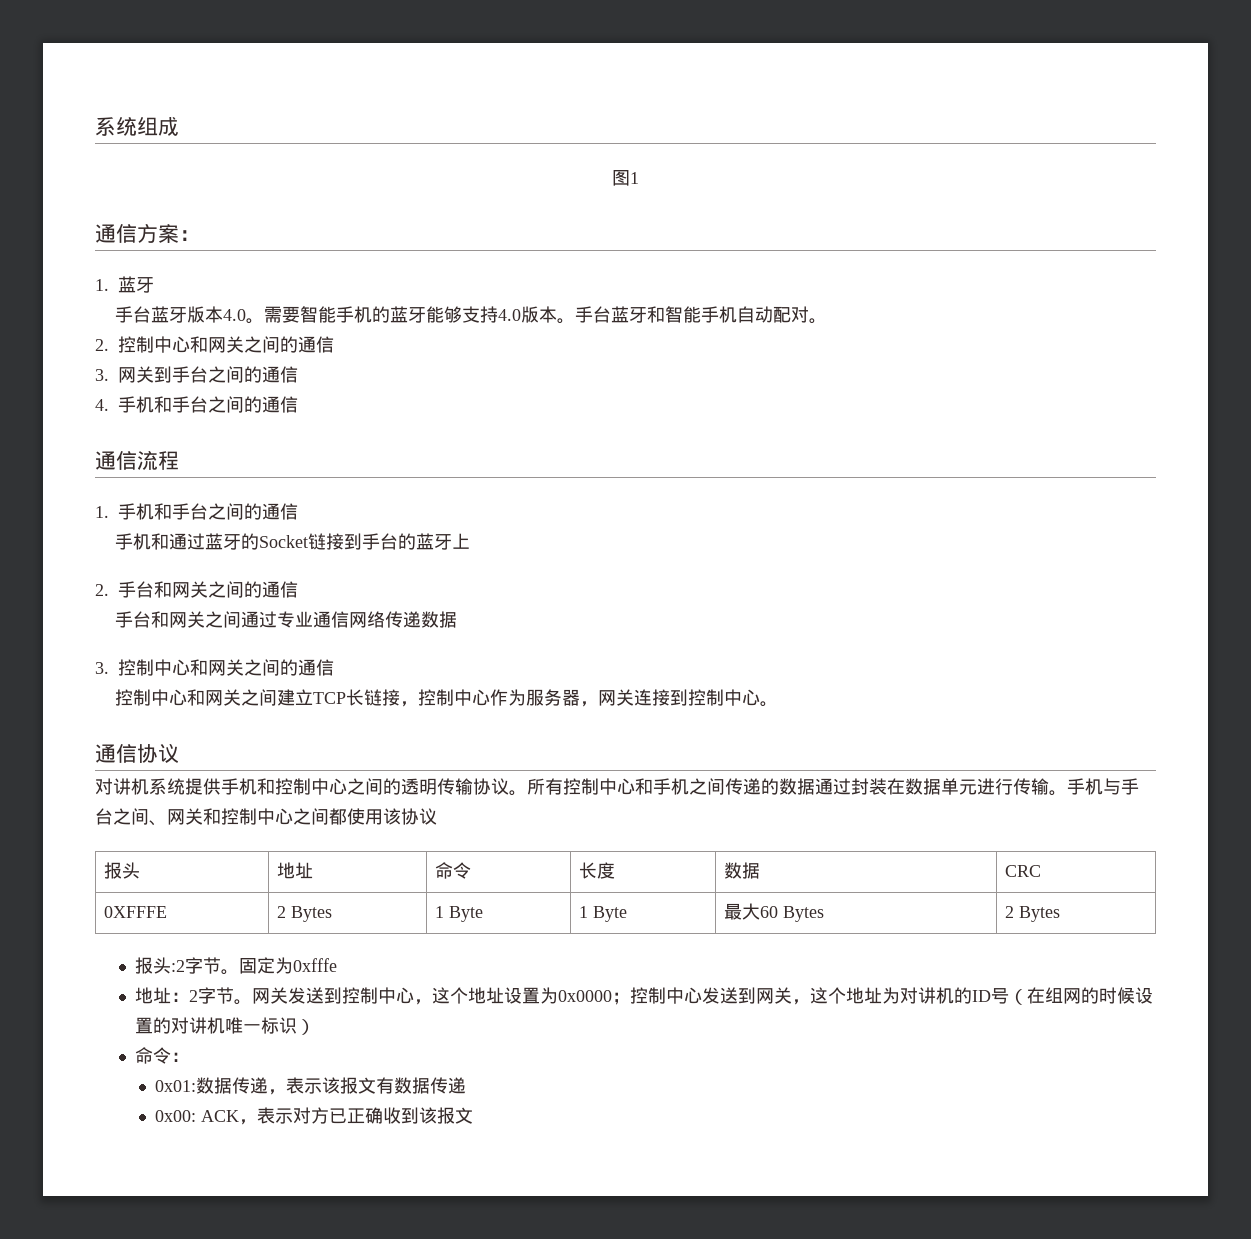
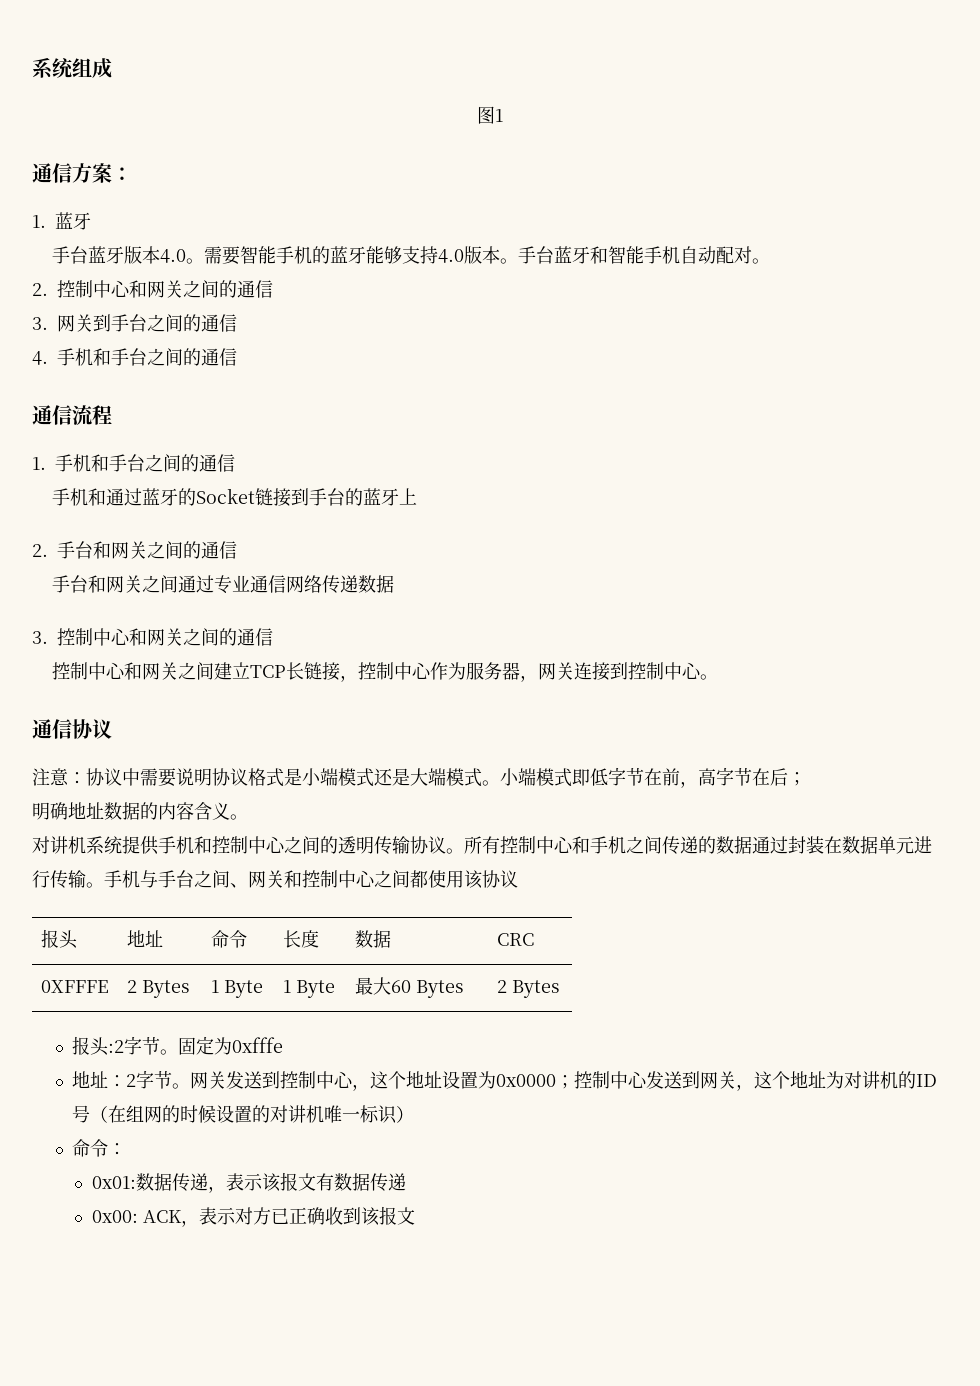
+ 注意：协议中需要说明协议格式是小端模式还是大端模式。小端模式即低字节在前，高字节在后；
+ 明确地址数据的内容含义。

